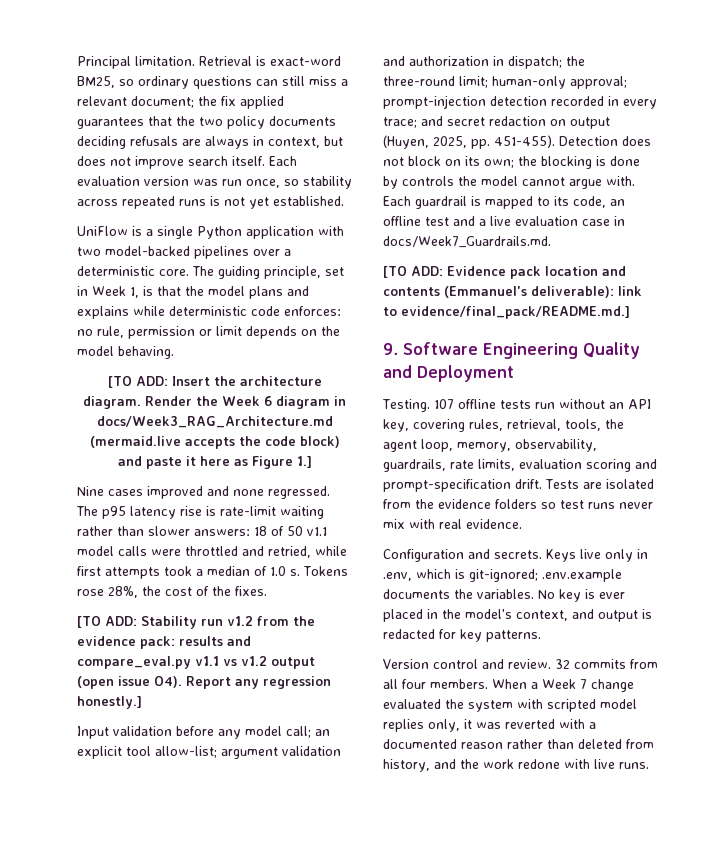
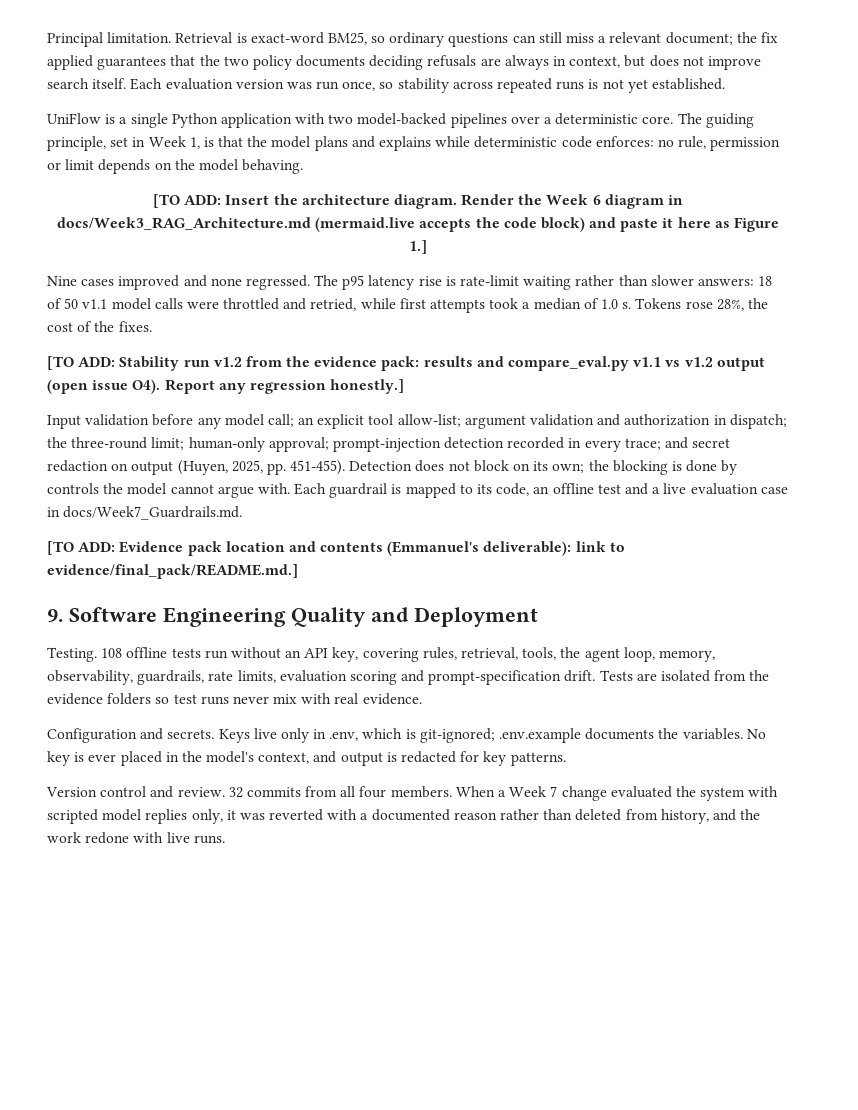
- 107 offline tests run without an API key, covering rules, retrieval, tools, the agent loop, memory, observability, guardrails, rate limits, evaluation scoring and prompt-specification drift.
+ 108 offline tests run without an API key, covering rules, retrieval, tools, the agent loop, memory, observability, guardrails, rate limits, evaluation scoring and prompt-specification drift.

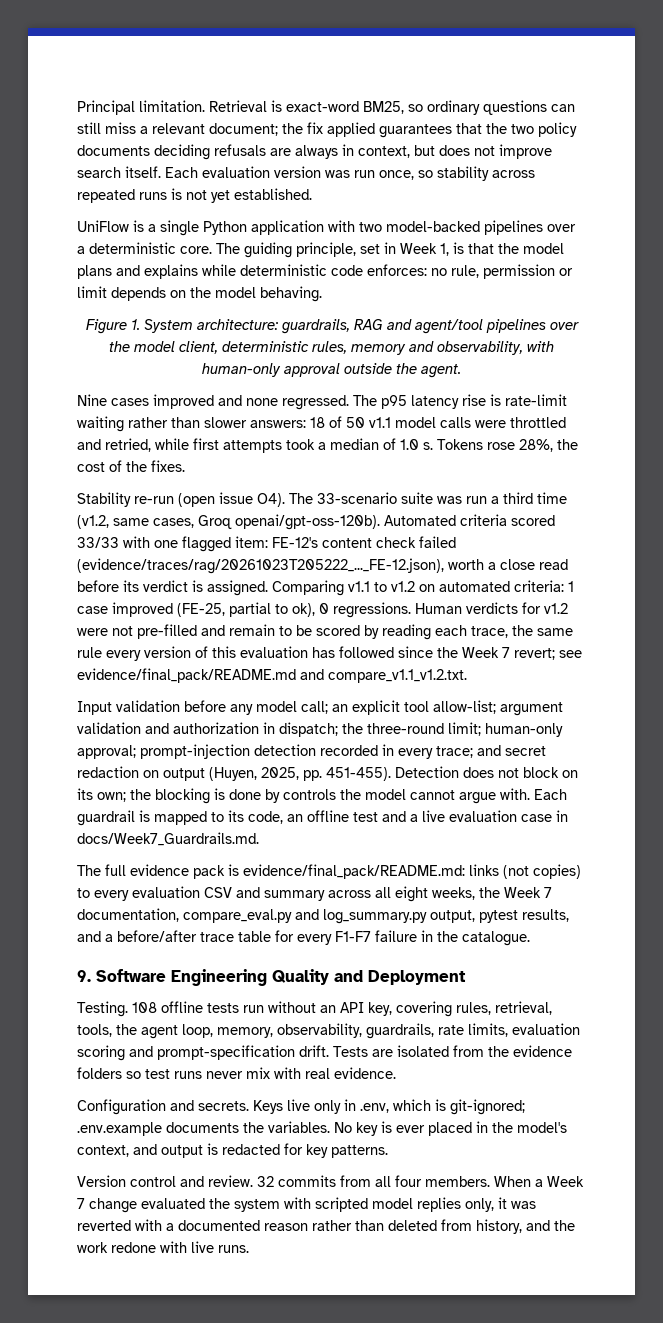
- [TO ADD: Insert the architecture diagram. Render the Week 6 diagram in docs/Week3_RAG_Architecture.md (mermaid.live accepts the code block) and paste it here as Figure 1.]
+ Figure 1. System architecture: guardrails, RAG and agent/tool pipelines over the model client, deterministic rules, memory and observability, with human-only approval outside the agent.
- [TO ADD: Stability run v1.2 from the evidence pack: results and compare_eval.py v1.1 vs v1.2 output (open issue O4). Report any regression honestly.]
+ Stability re-run (open issue O4). The 33-scenario suite was run a third time (v1.2, same cases, Groq openai/gpt-oss-120b). Automated criteria scored 33/33 with one flagged item: FE-12's content check failed (evidence/traces/rag/20261023T205222_..._FE-12.json), worth a close read before its verdict is assigned. Comparing v1.1 to v1.2 on automated criteria: 1 case improved (FE-25, partial to ok), 0 regressions. Human verdicts for v1.2 were not pre-filled and remain to be scored by reading each trace, the same rule every version of this evaluation has followed since the Week 7 revert; see evidence/final_pack/README.md and compare_v1.1_v1.2.txt.
- [TO ADD: Evidence pack location and contents (Emmanuel's deliverable): link to evidence/final_pack/README.md.]
+ The full evidence pack is evidence/final_pack/README.md: links (not copies) to every evaluation CSV and summary across all eight weeks, the Week 7 documentation, compare_eval.py and log_summary.py output, pytest results, and a before/after trace table for every F1-F7 failure in the catalogue.

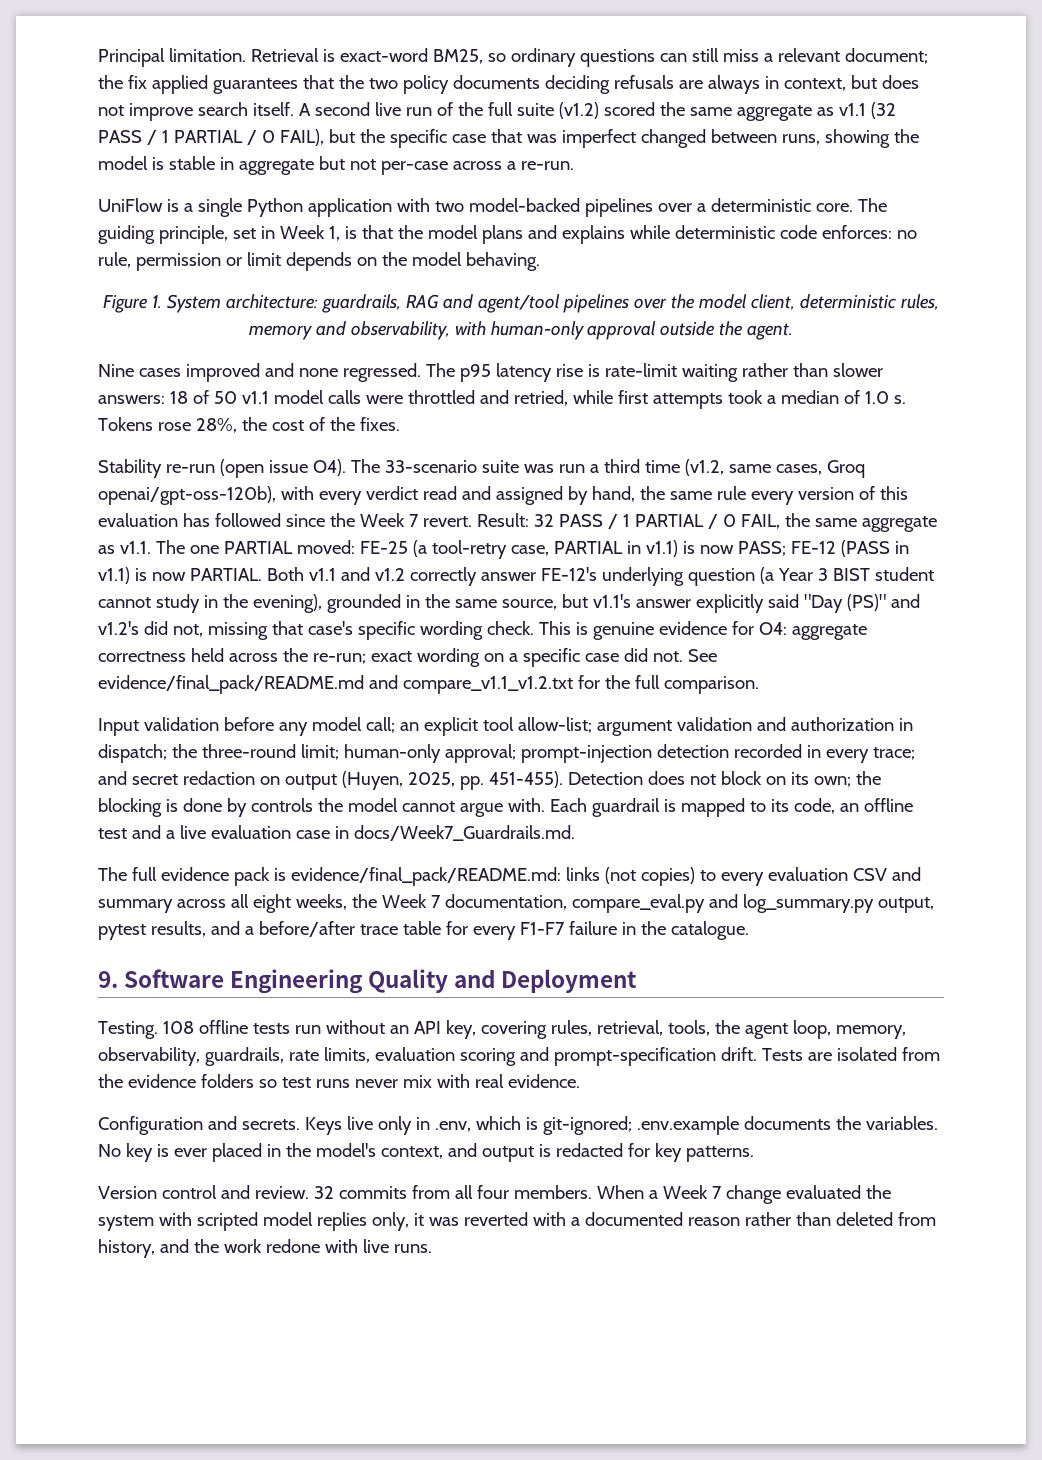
- Each evaluation version was run once, so stability across repeated runs is not yet established.
+ A second live run of the full suite (v1.2) scored the same aggregate as v1.1 (32 PASS / 1 PARTIAL / 0 FAIL), but the specific case that was imperfect changed between runs, showing the model is stable in aggregate but not per-case across a re-run.
- Stability re-run (open issue O4). The 33-scenario suite was run a third time (v1.2, same cases, Groq openai/gpt-oss-120b). Automated criteria scored 33/33 with one flagged item: FE-12's content check failed (evidence/traces/rag/20261023T205222_..._FE-12.json), worth a close read before its verdict is assigned. Comparing v1.1 to v1.2 on automated criteria: 1 case improved (FE-25, partial to ok), 0 regressions. Human verdicts for v1.2 were not pre-filled and remain to be scored by reading each trace, the same rule every version of this evaluation has followed since the Week 7 revert; see evidence/final_pack/README.md and compare_v1.1_v1.2.txt.
+ Stability re-run (open issue O4). The 33-scenario suite was run a third time (v1.2, same cases, Groq openai/gpt-oss-120b), with every verdict read and assigned by hand, the same rule every version of this evaluation has followed since the Week 7 revert. Result: 32 PASS / 1 PARTIAL / 0 FAIL, the same aggregate as v1.1. The one PARTIAL moved: FE-25 (a tool-retry case, PARTIAL in v1.1) is now PASS; FE-12 (PASS in v1.1) is now PARTIAL. Both v1.1 and v1.2 correctly answer FE-12's underlying question (a Year 3 BIST student cannot study in the evening), grounded in the same source, but v1.1's answer explicitly said "Day (PS)" and v1.2's did not, missing that case's specific wording check. This is genuine evidence for O4: aggregate correctness held across the re-run; exact wording on a specific case did not. See evidence/final_pack/README.md and compare_v1.1_v1.2.txt for the full comparison.

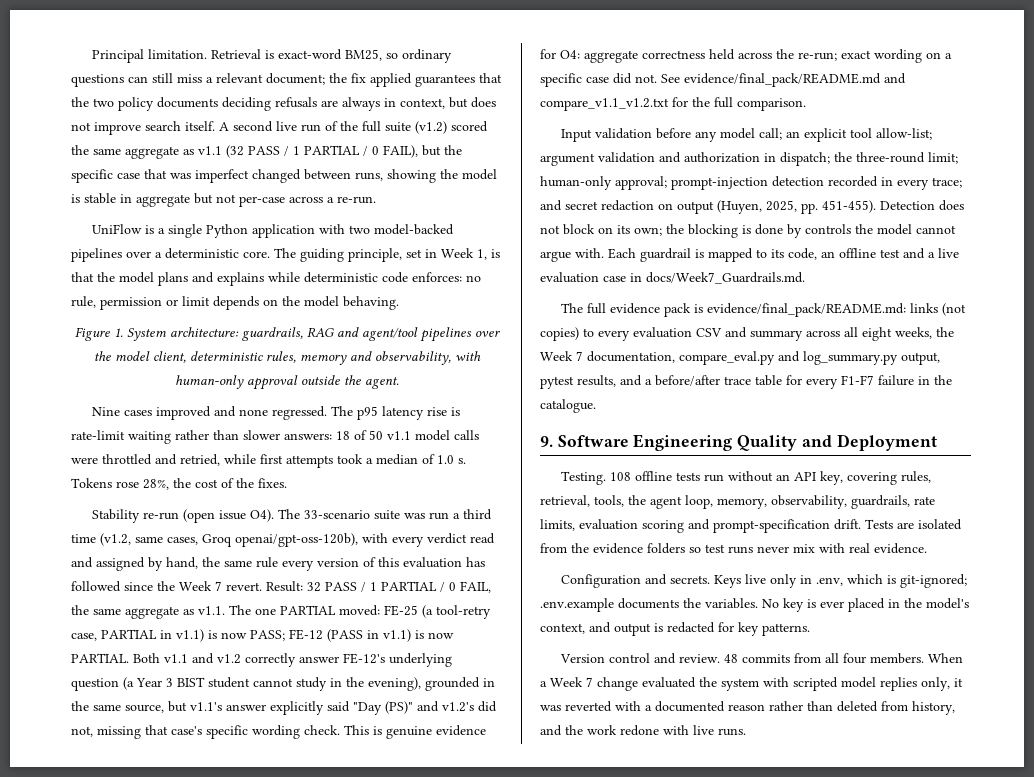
- 32 commits from all four members.
+ 48 commits from all four members.

